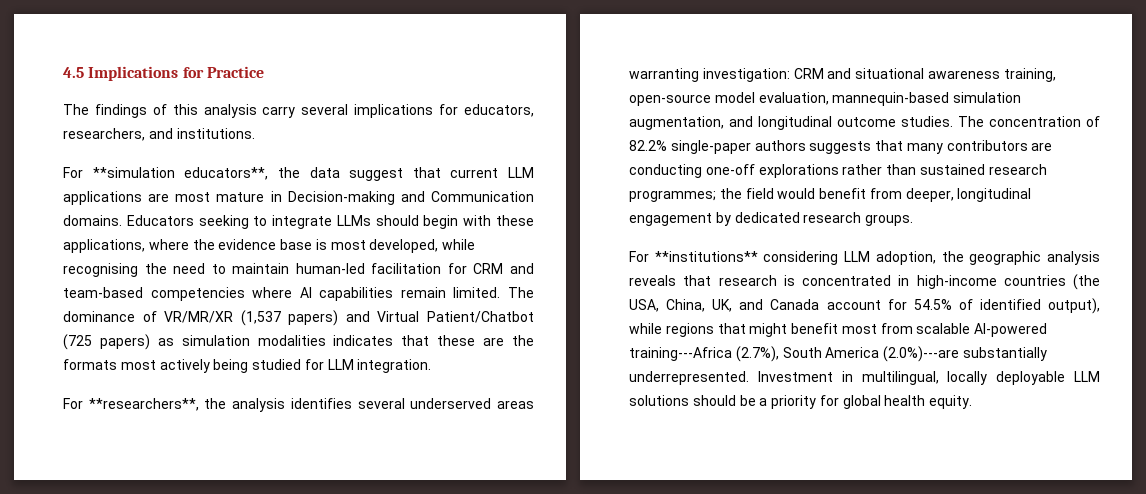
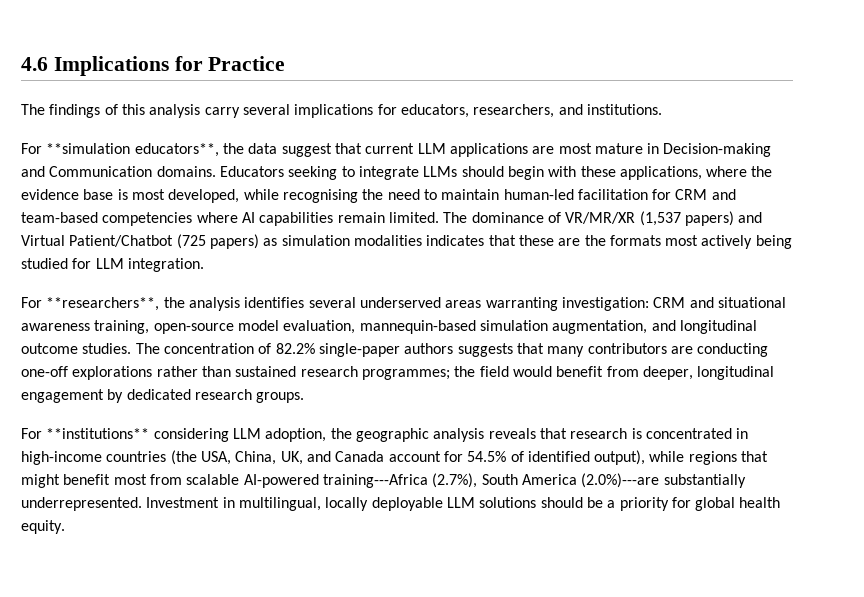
- 4.5 Implications for Practice
+ 4.6 Implications for Practice

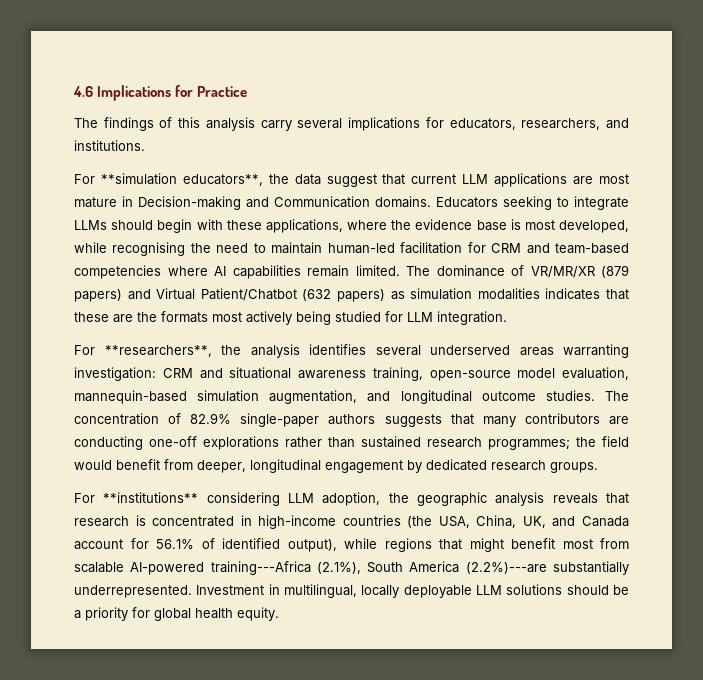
- The dominance of VR/MR/XR (1,537 papers) and Virtual Patient/Chatbot (725 papers) as simulation modalities indicates that these are the formats most actively being studied for LLM integration.
+ The dominance of VR/MR/XR (879 papers) and Virtual Patient/Chatbot (632 papers) as simulation modalities indicates that these are the formats most actively being studied for LLM integration.
- The concentration of 82.2% single-paper authors suggests that many contributors are conducting one-off explorations rather than sustained research programmes; the field would benefit from deeper, longitudinal engagement by dedicated research groups.
+ The concentration of 82.9% single-paper authors suggests that many contributors are conducting one-off explorations rather than sustained research programmes; the field would benefit from deeper, longitudinal engagement by dedicated research groups.
- For **institutions** considering LLM adoption, the geographic analysis reveals that research is concentrated in high-income countries (the USA, China, UK, and Canada account for 54.5% of identified output), while regions that might benefit most from scalable AI-powered training---Africa (2.7%), South America (2.0%)---are substantially underrepresented.
+ For **institutions** considering LLM adoption, the geographic analysis reveals that research is concentrated in high-income countries (the USA, China, UK, and Canada account for 56.1% of identified output), while regions that might benefit most from scalable AI-powered training---Africa (2.1%), South America (2.2%)---are substantially underrepresented.

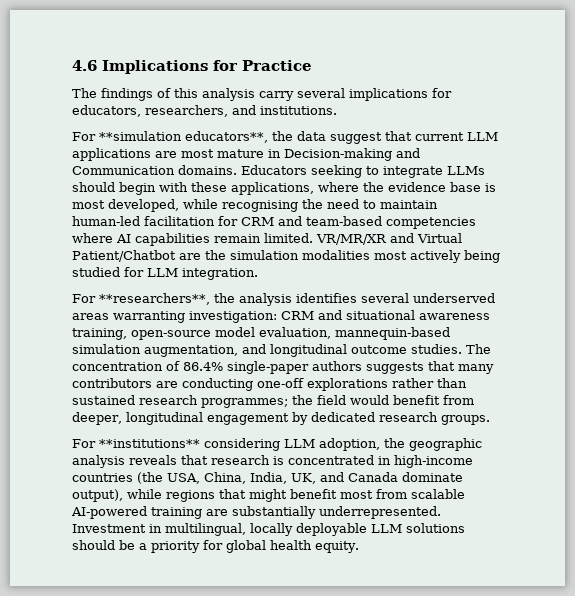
- The dominance of VR/MR/XR (879 papers) and Virtual Patient/Chatbot (632 papers) as simulation modalities indicates that these are the formats most actively being studied for LLM integration.
+ VR/MR/XR and Virtual Patient/Chatbot are the simulation modalities most actively being studied for LLM integration.
- The concentration of 82.9% single-paper authors suggests that many contributors are conducting one-off explorations rather than sustained research programmes; the field would benefit from deeper, longitudinal engagement by dedicated research groups.
+ The concentration of 86.4% single-paper authors suggests that many contributors are conducting one-off explorations rather than sustained research programmes; the field would benefit from deeper, longitudinal engagement by dedicated research groups.
- For **institutions** considering LLM adoption, the geographic analysis reveals that research is concentrated in high-income countries (the USA, China, UK, and Canada account for 56.1% of identified output), while regions that might benefit most from scalable AI-powered training---Africa (2.1%), South America (2.2%)---are substantially underrepresented.
+ For **institutions** considering LLM adoption, the geographic analysis reveals that research is concentrated in high-income countries (the USA, China, India, UK, and Canada dominate output), while regions that might benefit most from scalable AI-powered training are substantially underrepresented.

